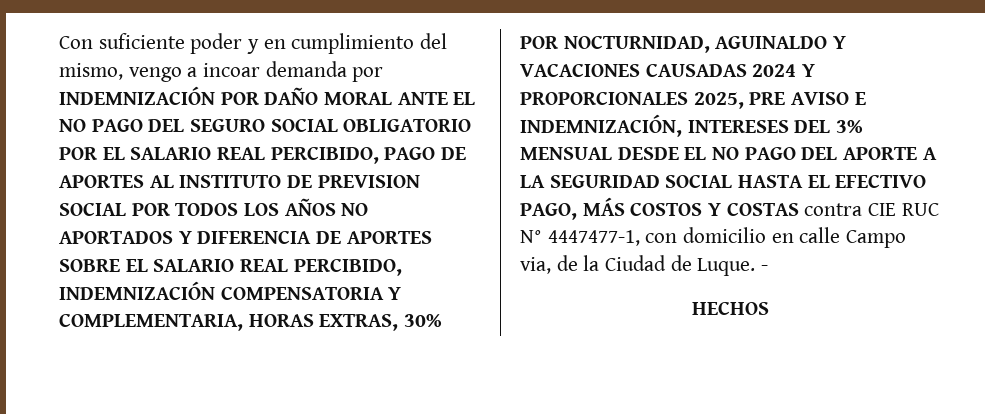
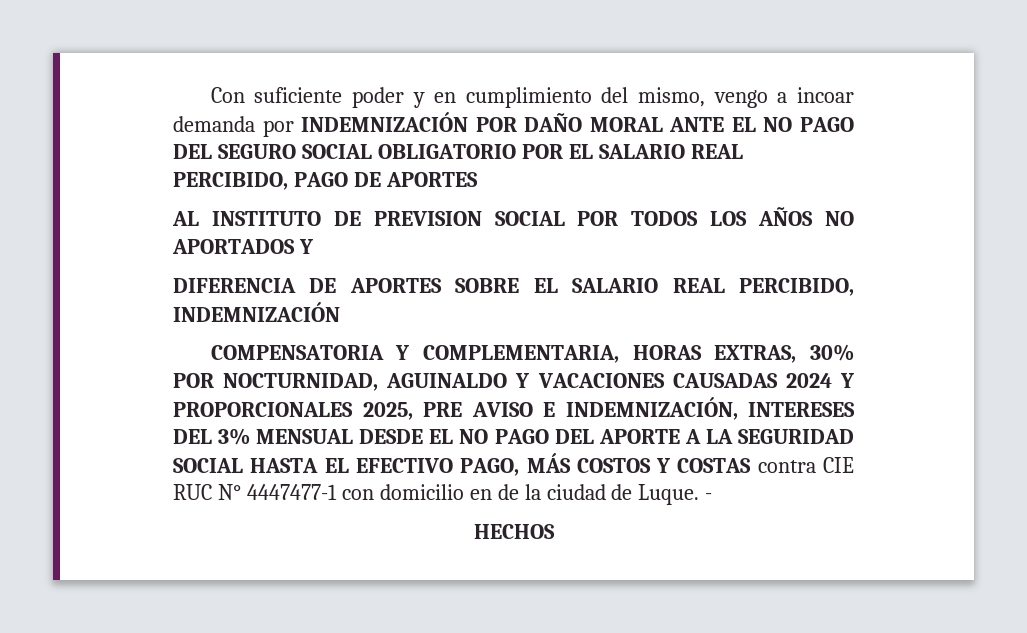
- Con suficiente poder y en cumplimiento del mismo, vengo a incoar demanda por INDEMNIZACIÓN POR DAÑO MORAL ANTE EL NO PAGO DEL SEGURO SOCIAL OBLIGATORIO POR EL SALARIO REAL PERCIBIDO, PAGO DE APORTES AL INSTITUTO DE PREVISION SOCIAL POR TODOS LOS AÑOS NO APORTADOS Y DIFERENCIA DE APORTES SOBRE EL SALARIO REAL PERCIBIDO, INDEMNIZACIÓN COMPENSATORIA Y COMPLEMENTARIA, HORAS EXTRAS, 30% POR NOCTURNIDAD, AGUINALDO Y VACACIONES CAUSADAS 2024 Y PROPORCIONALES 2025, PRE AVISO E INDEMNIZACIÓN, INTERESES DEL 3% MENSUAL DESDE EL NO PAGO DEL APORTE A LA SEGURIDAD SOCIAL HASTA EL EFECTIVO PAGO, MÁS COSTOS Y COSTAS contra CIE RUC N° 4447477-1, con domicilio en calle Campo via, de la Ciudad de Luque.
+ Con suficiente poder y en cumplimiento del mismo, vengo a incoar demanda por INDEMNIZACIÓN POR DAÑO MORAL ANTE EL NO PAGO DEL SEGURO SOCIAL OBLIGATORIO POR EL SALARIO REAL PERCIBIDO, PAGO DE APORTES
+ AL INSTITUTO DE PREVISION SOCIAL POR TODOS LOS AÑOS NO APORTADOS Y
+ DIFERENCIA DE APORTES SOBRE EL SALARIO REAL PERCIBIDO, INDEMNIZACIÓN
+ COMPENSATORIA Y COMPLEMENTARIA, HORAS EXTRAS, 30% POR NOCTURNIDAD, AGUINALDO Y VACACIONES CAUSADAS 2024 Y PROPORCIONALES 2025, PRE AVISO E INDEMNIZACIÓN, INTERESES DEL 3% MENSUAL DESDE EL NO PAGO DEL APORTE A LA SEGURIDAD SOCIAL HASTA EL EFECTIVO PAGO, MÁS COSTOS Y COSTAS contra CIE RUC N° 4447477-1 con domicilio en de la ciudad de Luque.

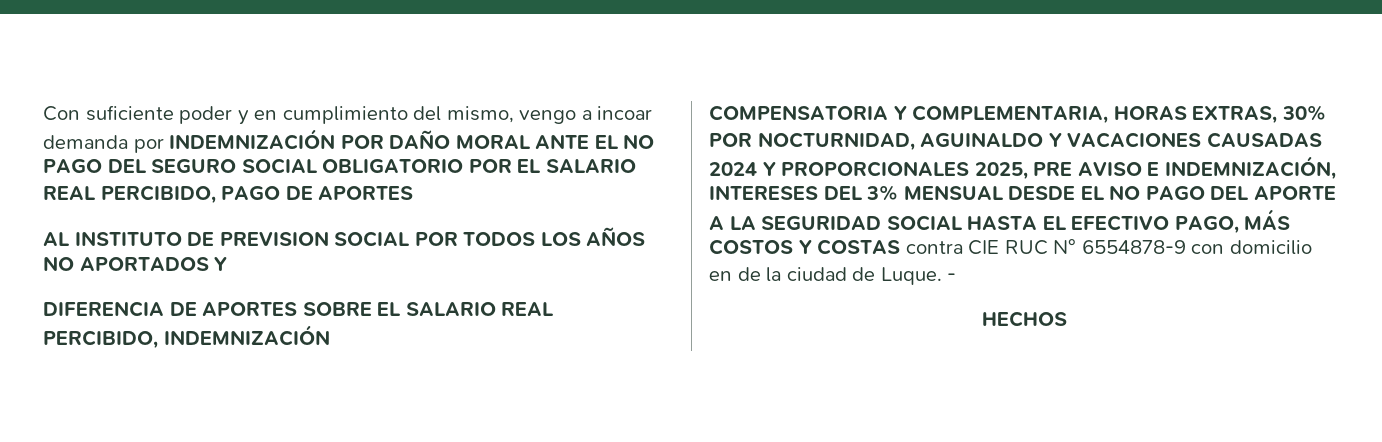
- COMPENSATORIA Y COMPLEMENTARIA, HORAS EXTRAS, 30% POR NOCTURNIDAD, AGUINALDO Y VACACIONES CAUSADAS 2024 Y PROPORCIONALES 2025, PRE AVISO E INDEMNIZACIÓN, INTERESES DEL 3% MENSUAL DESDE EL NO PAGO DEL APORTE A LA SEGURIDAD SOCIAL HASTA EL EFECTIVO PAGO, MÁS COSTOS Y COSTAS contra CIE RUC N° 4447477-1 con domicilio en de la ciudad de Luque.
+ COMPENSATORIA Y COMPLEMENTARIA, HORAS EXTRAS, 30% POR NOCTURNIDAD, AGUINALDO Y VACACIONES CAUSADAS 2024 Y PROPORCIONALES 2025, PRE AVISO E INDEMNIZACIÓN, INTERESES DEL 3% MENSUAL DESDE EL NO PAGO DEL APORTE A LA SEGURIDAD SOCIAL HASTA EL EFECTIVO PAGO, MÁS COSTOS Y COSTAS contra CIE RUC N° 6554878-9 con domicilio en de la ciudad de Luque.

